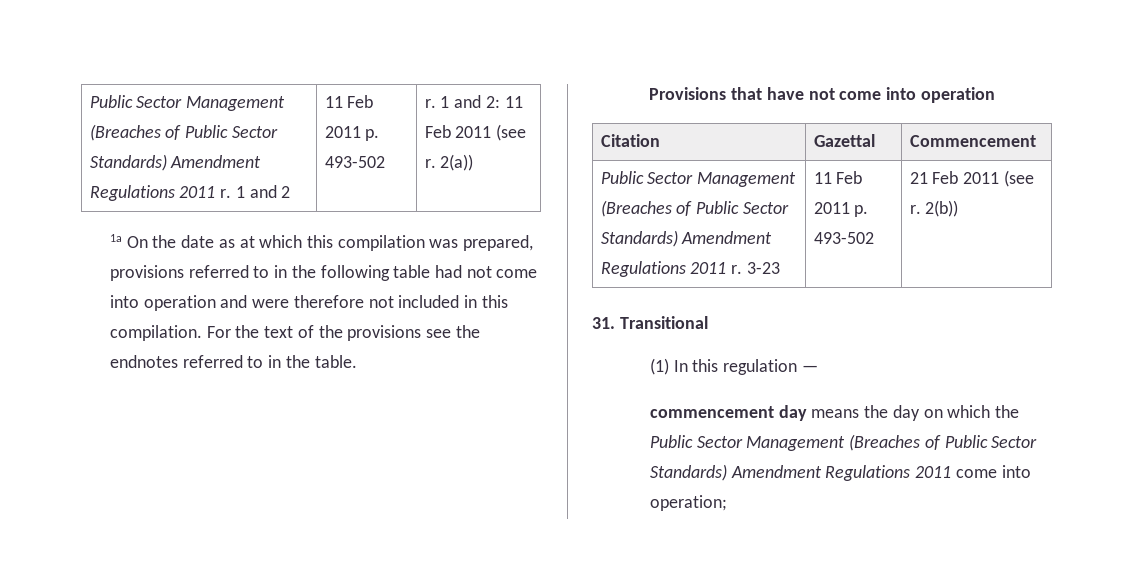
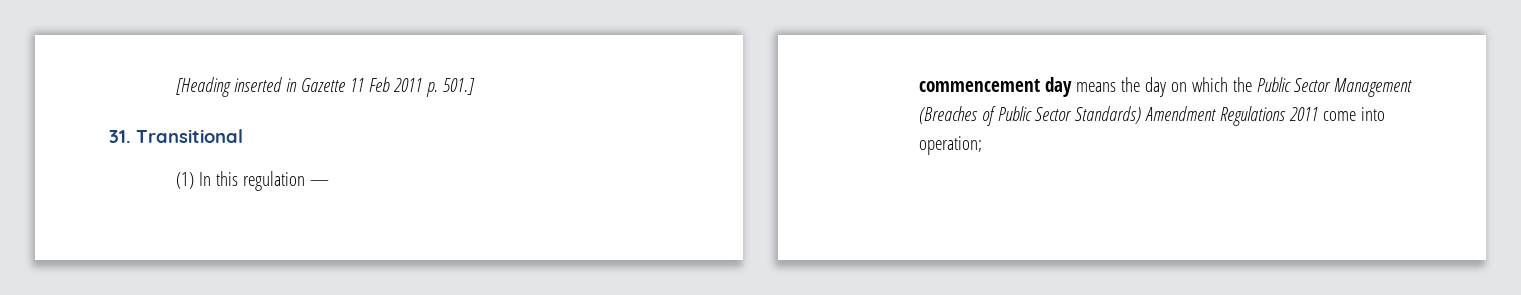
- Public Sector Management (Breaches of Public Sector Standards) Amendment Regulations 2011 r. 1 and 2 | 11 Feb 2011 p. 493-502 | r. 1 and 2: 11 Feb 2011 (see r. 2(a))
- 1a On the date as at which this compilation was prepared, provisions referred to in the following table had not come into operation and were therefore not included in this compilation. For the text of the provisions see the endnotes referred to in the table.
- Provisions that have not come into operation
- Citation | Gazettal | Commencement
- Public Sector Management (Breaches of Public Sector Standards) Amendment Regulations 2011 r. 3-23 | 11 Feb 2011 p. 493-502 | 21 Feb 2011 (see r. 2(b))
+ [Heading inserted in Gazette 11 Feb 2011 p. 501.]

